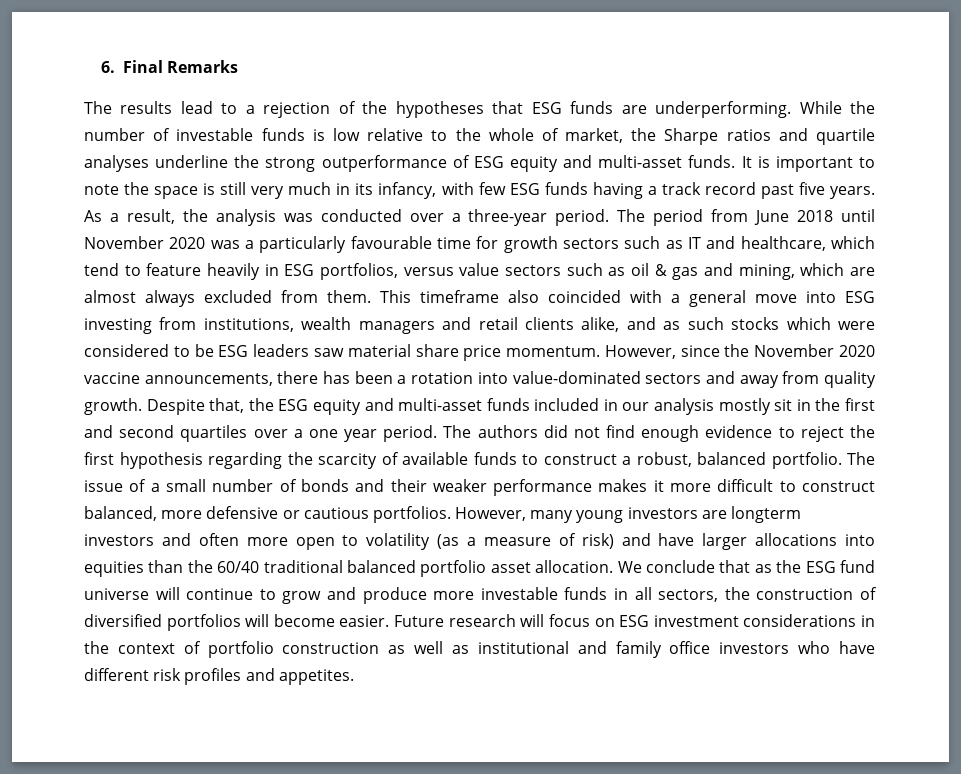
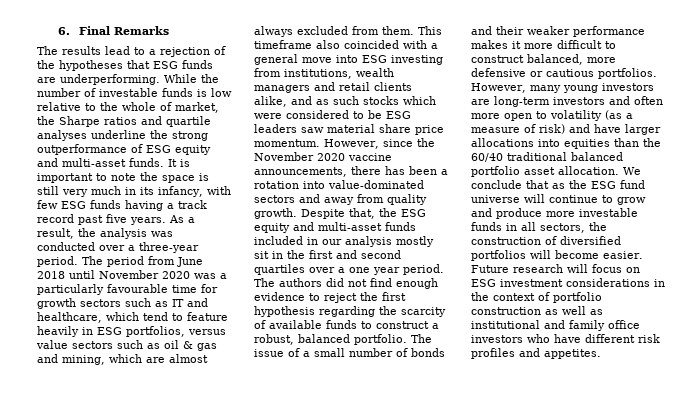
- However, many young investors are longterm investors and often more open to volatility (as a measure of risk) and have larger allocations into equities than the 60/40 traditional balanced portfolio asset allocation.
+ However, many young investors are long-term investors and often more open to volatility (as a measure of risk) and have larger allocations into equities than the 60/40 traditional balanced portfolio asset allocation.

